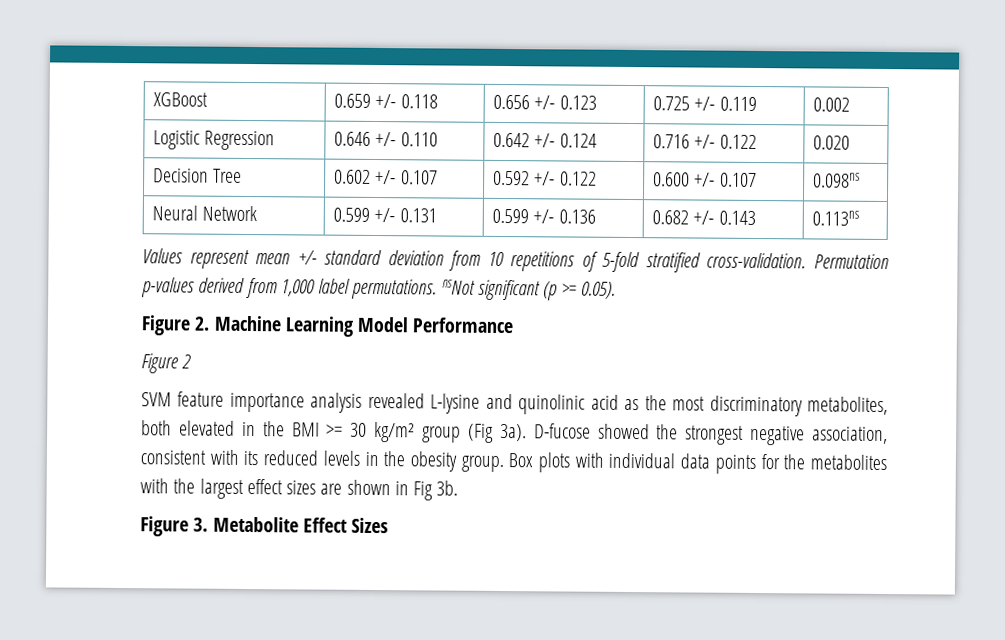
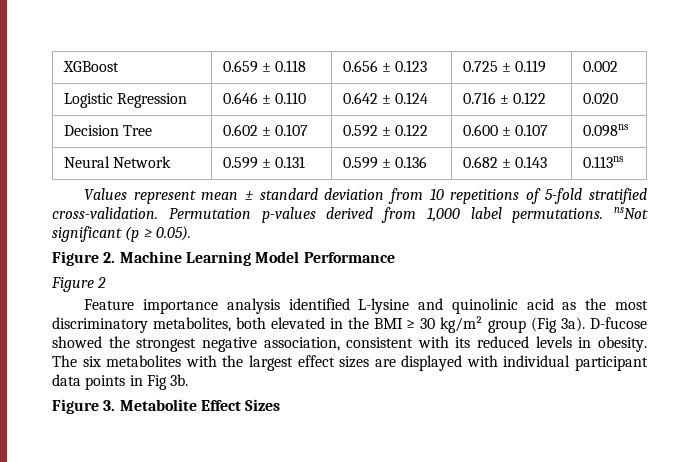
- XGBoost | 0.659 +/- 0.118 | 0.656 +/- 0.123 | 0.725 +/- 0.119 | 0.002
+ XGBoost | 0.659 ± 0.118 | 0.656 ± 0.123 | 0.725 ± 0.119 | 0.002
- Logistic Regression | 0.646 +/- 0.110 | 0.642 +/- 0.124 | 0.716 +/- 0.122 | 0.020
+ Logistic Regression | 0.646 ± 0.110 | 0.642 ± 0.124 | 0.716 ± 0.122 | 0.020
- Decision Tree | 0.602 +/- 0.107 | 0.592 +/- 0.122 | 0.600 +/- 0.107 | 0.098ns
+ Decision Tree | 0.602 ± 0.107 | 0.592 ± 0.122 | 0.600 ± 0.107 | 0.098ns
- Neural Network | 0.599 +/- 0.131 | 0.599 +/- 0.136 | 0.682 +/- 0.143 | 0.113ns
+ Neural Network | 0.599 ± 0.131 | 0.599 ± 0.136 | 0.682 ± 0.143 | 0.113ns
- Values represent mean +/- standard deviation from 10 repetitions of 5-fold stratified cross-validation.
+ Values represent mean ± standard deviation from 10 repetitions of 5-fold stratified cross-validation.
- Permutation p-values derived from 1,000 label permutations. nsNot significant (p >= 0.05).
+ Permutation p-values derived from 1,000 label permutations. nsNot significant (p ≥ 0.05).
- SVM feature importance analysis revealed L-lysine and quinolinic acid as the most discriminatory metabolites, both elevated in the BMI >= 30 kg/m² group (Fig 3a).
+ Feature importance analysis identified L-lysine and quinolinic acid as the most discriminatory metabolites, both elevated in the BMI ≥ 30 kg/m² group (Fig 3a).
- D-fucose showed the strongest negative association, consistent with its reduced levels in the obesity group. Box plots with individual data points for the metabolites with the largest effect sizes are shown in Fig 3b.
+ D-fucose showed the strongest negative association, consistent with its reduced levels in obesity. The six metabolites with the largest effect sizes are displayed with individual participant data points in Fig 3b.

